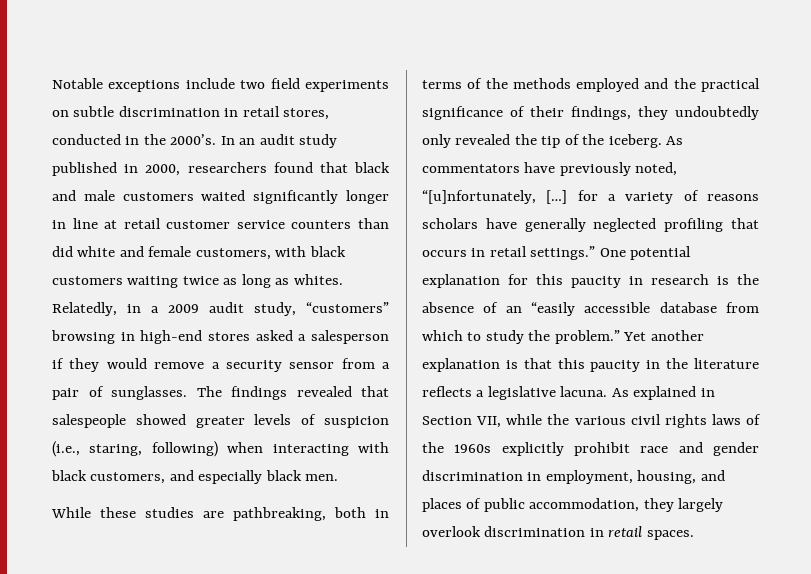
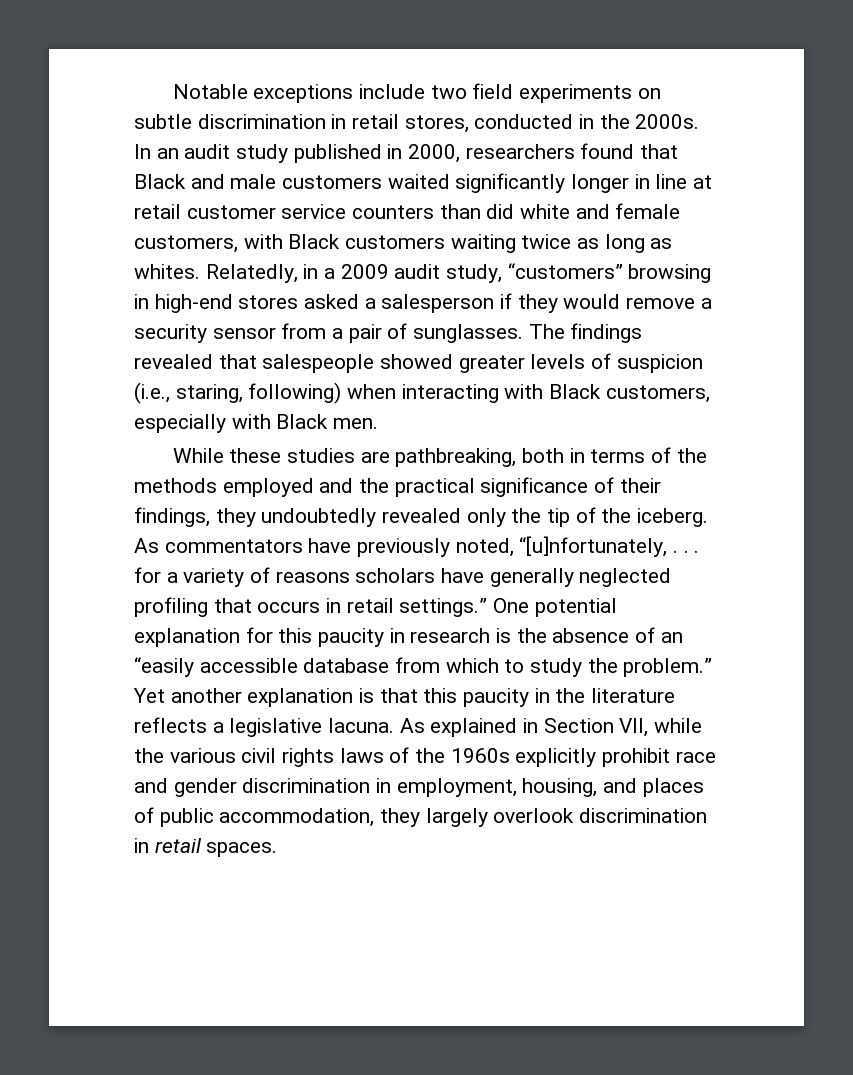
- Notable exceptions include two field experiments on subtle discrimination in retail stores, conducted in the 2000’s.
+ Notable exceptions include two field experiments on subtle discrimination in retail stores, conducted in the 2000s.
- In an audit study published in 2000, researchers found that black and male customers waited significantly longer in line at retail customer service counters than did white and female customers, with black customers waiting twice as long as whites.
+ In an audit study published in 2000, researchers found that Black and male customers waited significantly longer in line at retail customer service counters than did white and female customers, with Black customers waiting twice as long as whites.
- The findings revealed that salespeople showed greater levels of suspicion (i.e., staring, following) when interacting with black customers, and especially black men.
+ The findings revealed that salespeople showed greater levels of suspicion (i.e., staring, following) when interacting with Black customers, especially with Black men.
- While these studies are pathbreaking, both in terms of the methods employed and the practical significance of their findings, they undoubtedly only revealed the tip of the iceberg.
+ While these studies are pathbreaking, both in terms of the methods employed and the practical significance of their findings, they undoubtedly revealed only the tip of the iceberg.
- As commentators have previously noted, “[u]nfortunately, […] for a variety of reasons scholars have generally neglected profiling that occurs in retail settings.”
+ As commentators have previously noted, “[u]nfortunately, . . . for a variety of reasons scholars have generally neglected profiling that occurs in retail settings.”

